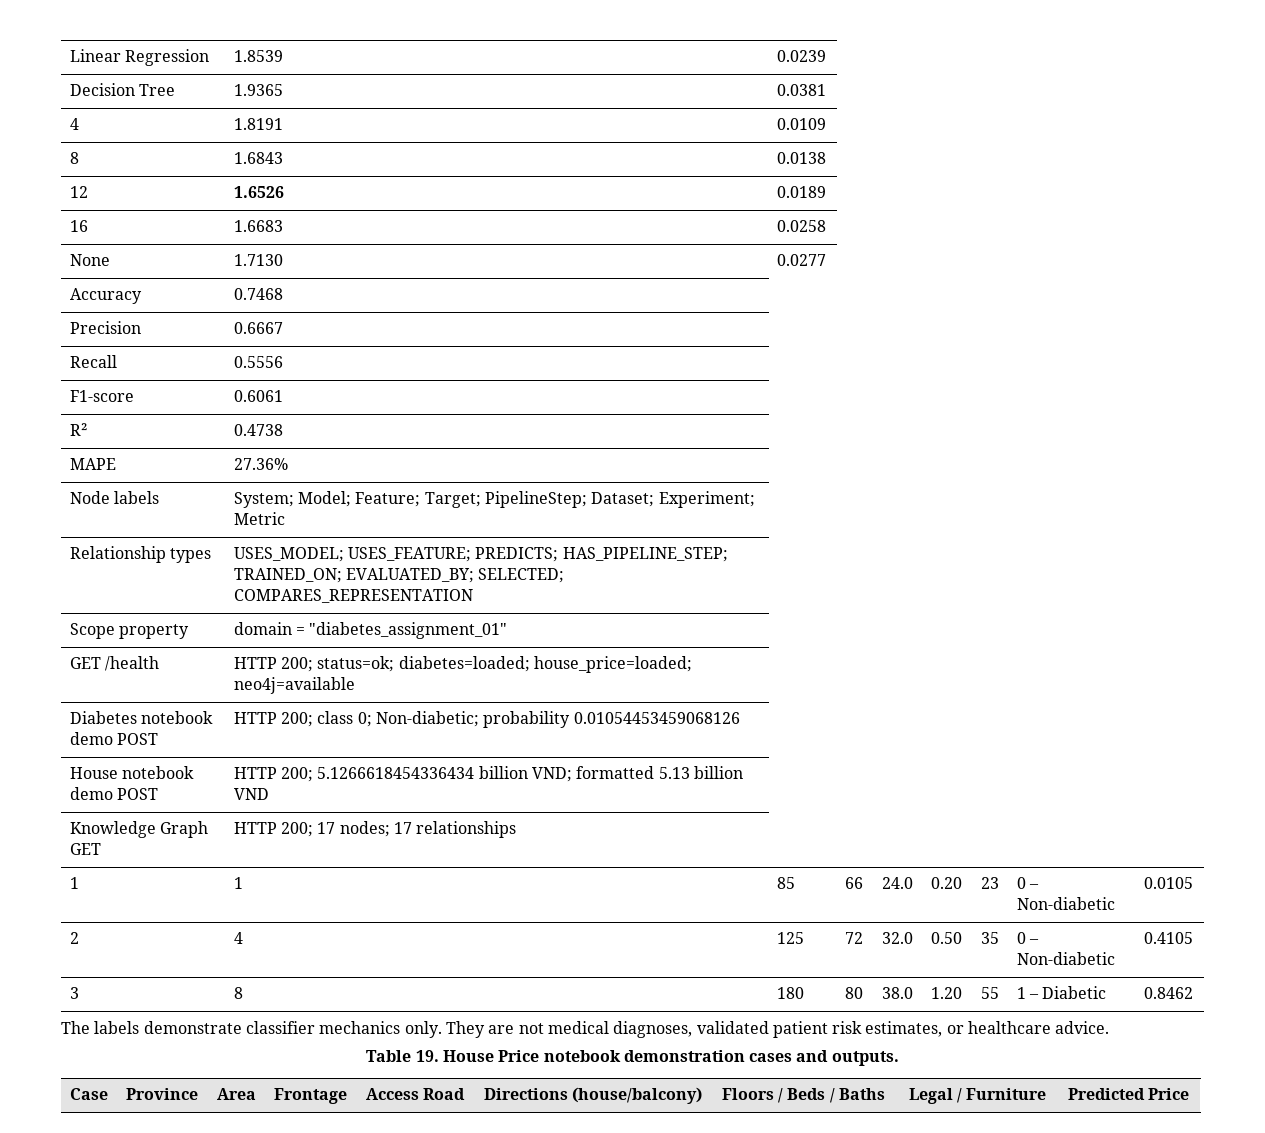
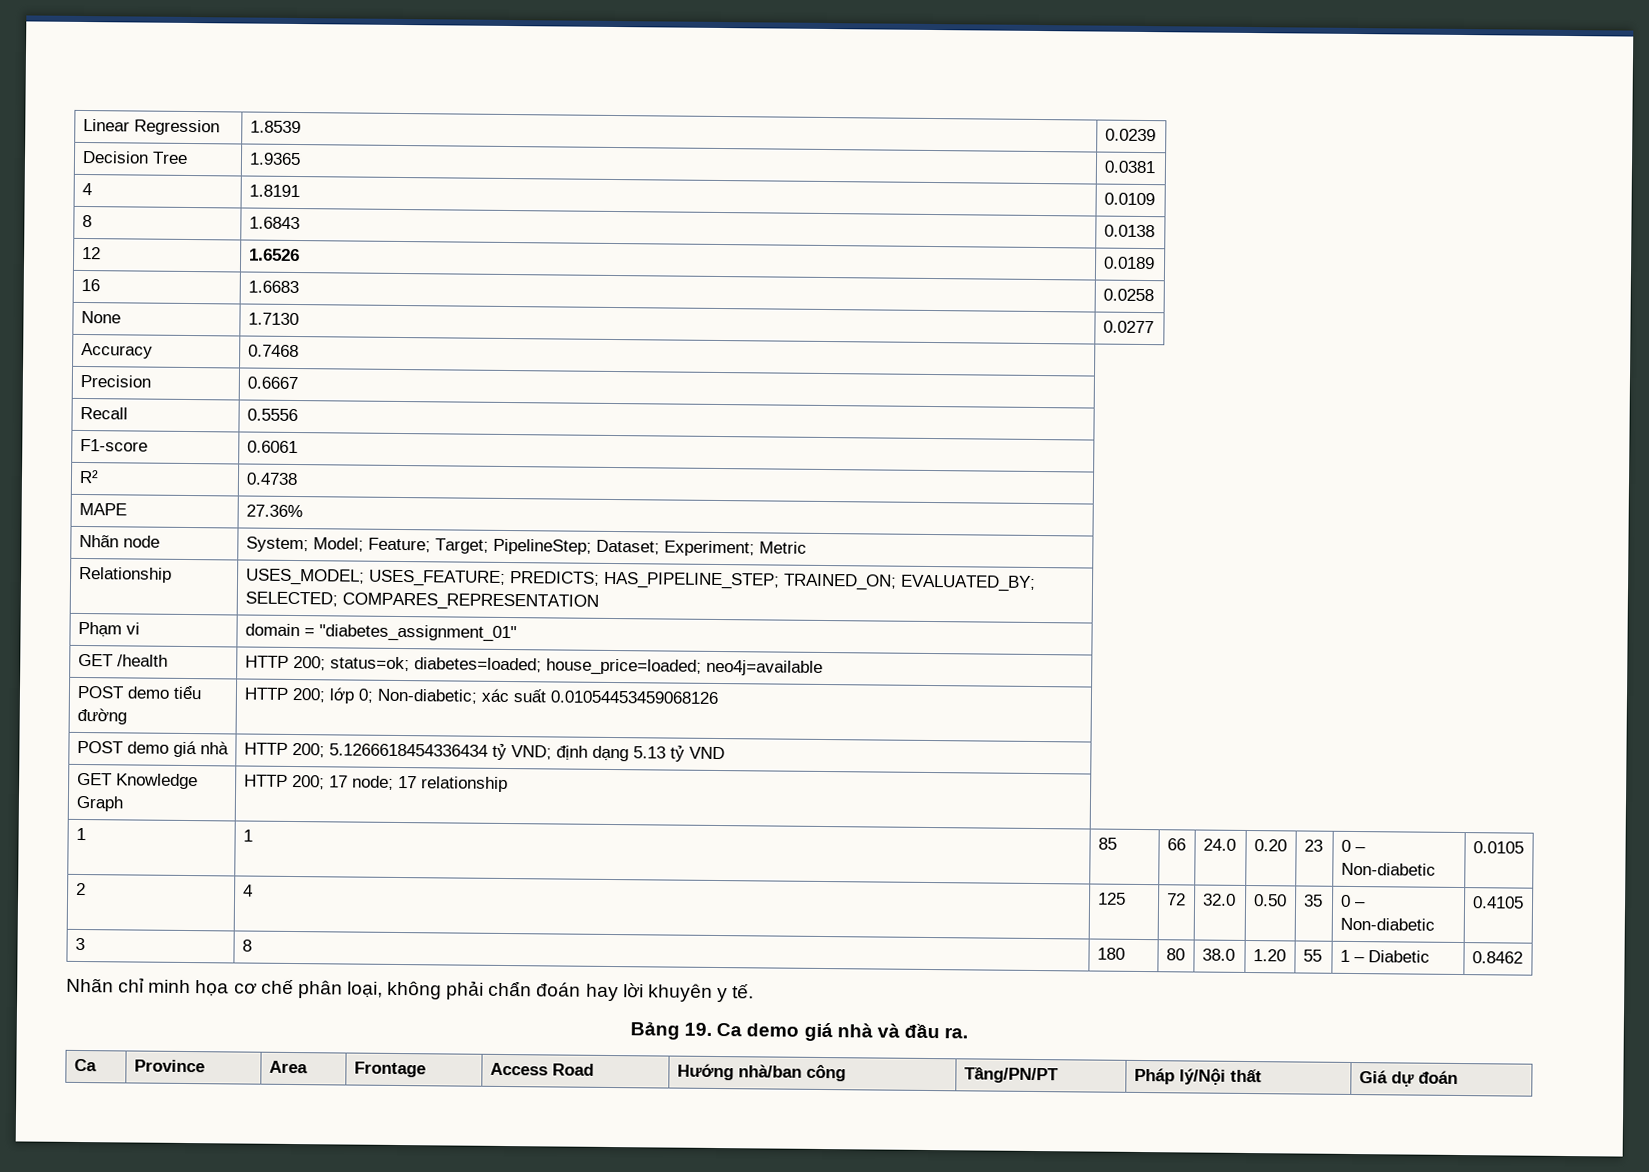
- Node labels | System; Model; Feature; Target; PipelineStep; Dataset; Experiment; Metric
+ Nhãn node | System; Model; Feature; Target; PipelineStep; Dataset; Experiment; Metric
- Relationship types | USES_MODEL; USES_FEATURE; PREDICTS; HAS_PIPELINE_STEP; TRAINED_ON; EVALUATED_BY; SELECTED; COMPARES_REPRESENTATION
+ Relationship | USES_MODEL; USES_FEATURE; PREDICTS; HAS_PIPELINE_STEP; TRAINED_ON; EVALUATED_BY; SELECTED; COMPARES_REPRESENTATION
- Scope property | domain = "diabetes_assignment_01"
+ Phạm vi | domain = "diabetes_assignment_01"
- Diabetes notebook demo POST | HTTP 200; class 0; Non-diabetic; probability 0.01054453459068126
+ POST demo tiểu đường | HTTP 200; lớp 0; Non-diabetic; xác suất 0.01054453459068126
- House notebook demo POST | HTTP 200; 5.1266618454336434 billion VND; formatted 5.13 billion VND
+ POST demo giá nhà | HTTP 200; 5.1266618454336434 tỷ VND; định dạng 5.13 tỷ VND
- Knowledge Graph GET | HTTP 200; 17 nodes; 17 relationships
+ GET Knowledge Graph | HTTP 200; 17 node; 17 relationship
- The labels demonstrate classifier mechanics only. They are not medical diagnoses, validated patient risk estimates, or healthcare advice.
- Table 19. House Price notebook demonstration cases and outputs.
- Case | Province | Area | Frontage | Access Road | Directions (house/balcony) | Floors / Beds / Baths | Legal / Furniture | Predicted Price
+ Nhãn chỉ minh họa cơ chế phân loại, không phải chẩn đoán hay lời khuyên y tế.
+ Bảng 19. Ca demo giá nhà và đầu ra.
+ Ca | Province | Area | Frontage | Access Road | Hướng nhà/ban công | Tầng/PN/PT | Pháp lý/Nội thất | Giá dự đoán

